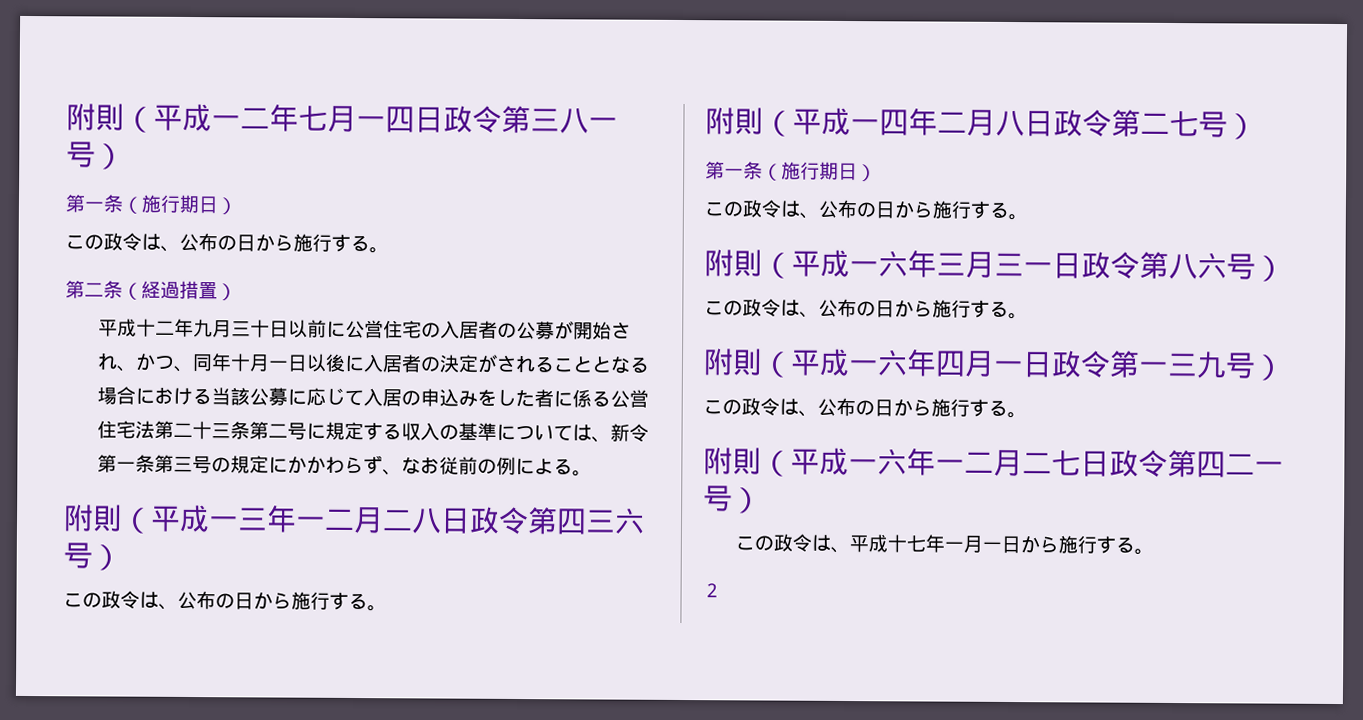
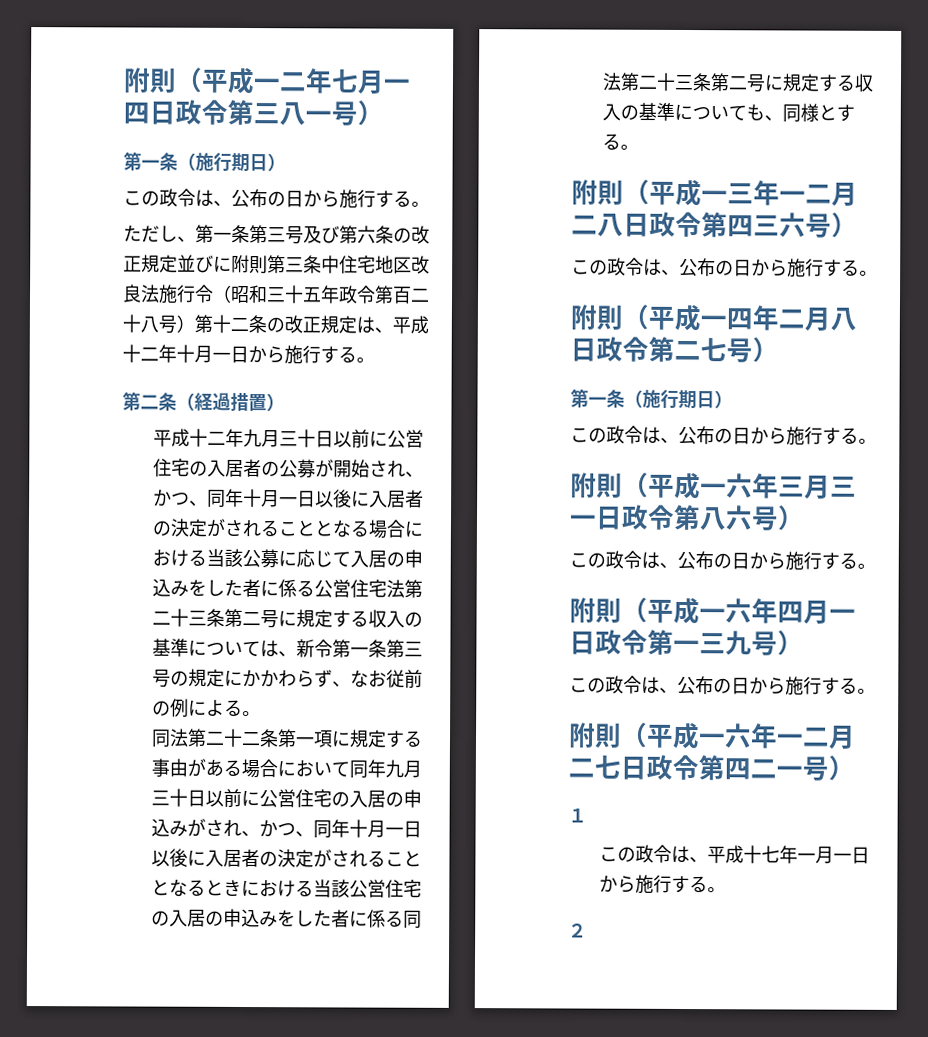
+ ただし、第一条第三号及び第六条の改正規定並びに附則第三条中住宅地区改良法施行令（昭和三十五年政令第百二十八号）第十二条の改正規定は、平成十二年十月一日から施行する。
+ 同法第二十二条第一項に規定する事由がある場合において同年九月三十日以前に公営住宅の入居の申込みがされ、かつ、同年十月一日以後に入居者の決定がされることとなるときにおける当該公営住宅の入居の申込みをした者に係る同法第二十三条第二号に規定する収入の基準についても、同様とする。
+ １

